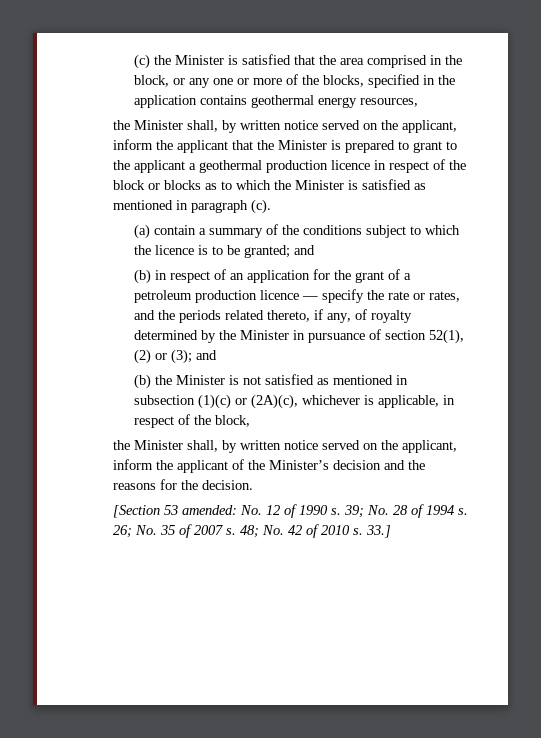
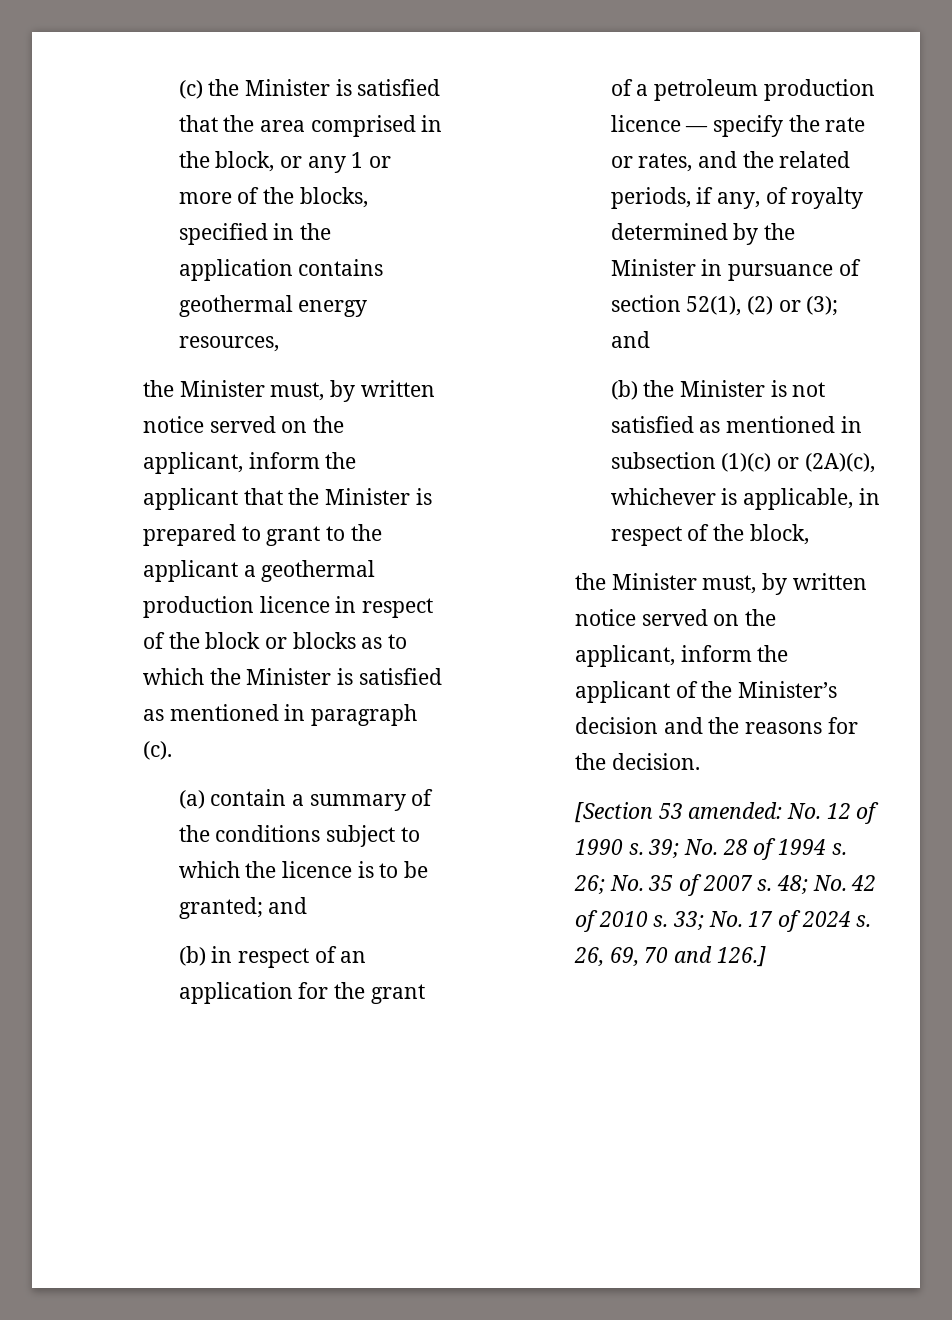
- (c) the Minister is satisfied that the area comprised in the block, or any one or more of the blocks, specified in the application contains geothermal energy resources,
+ (c) the Minister is satisfied that the area comprised in the block, or any 1 or more of the blocks, specified in the application contains geothermal energy resources,
- the Minister shall, by written notice served on the applicant, inform the applicant that the Minister is prepared to grant to the applicant a geothermal production licence in respect of the block or blocks as to which the Minister is satisfied as mentioned in paragraph (c).
+ the Minister must, by written notice served on the applicant, inform the applicant that the Minister is prepared to grant to the applicant a geothermal production licence in respect of the block or blocks as to which the Minister is satisfied as mentioned in paragraph (c).
- (b) in respect of an application for the grant of a petroleum production licence — specify the rate or rates, and the periods related thereto, if any, of royalty determined by the Minister in pursuance of section 52(1), (2) or (3); and
+ (b) in respect of an application for the grant of a petroleum production licence — specify the rate or rates, and the related periods, if any, of royalty determined by the Minister in pursuance of section 52(1), (2) or (3); and
- the Minister shall, by written notice served on the applicant, inform the applicant of the Minister’s decision and the reasons for the decision.
+ the Minister must, by written notice served on the applicant, inform the applicant of the Minister’s decision and the reasons for the decision.
- 33.]
+ 33; No. 17 of 2024 s. 26, 69, 70 and 126.]

